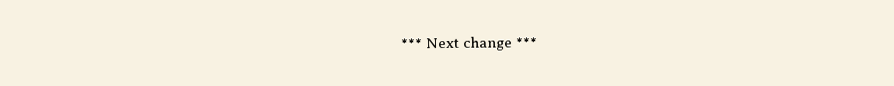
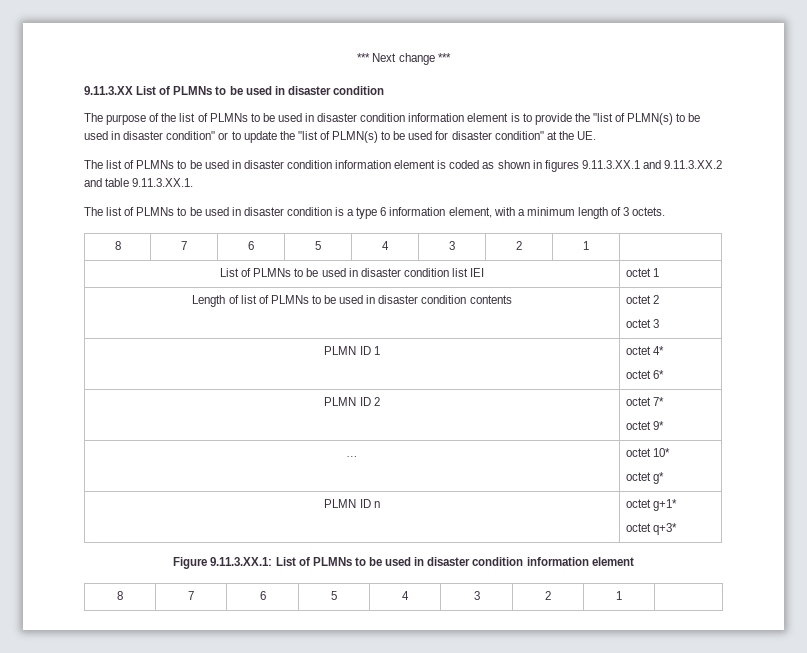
+ 9.11.3.XX List of PLMNs to be used in disaster condition
+ The purpose of the list of PLMNs to be used in disaster condition information element is to provide the "list of PLMN(s) to be used in disaster condition" or to update the "list of PLMN(s) to be used for disaster condition" at the UE.
+ The list of PLMNs to be used in disaster condition information element is coded as shown in figures 9.11.3.XX.1 and 9.11.3.XX.2 and table 9.11.3.XX.1.
+ The list of PLMNs to be used in disaster condition is a type 6 information element, with a minimum length of 3 octets.
+ 8 | 7 | 6 | 5 | 4 | 3 | 2 | 1 |
+ List of PLMNs to be used in disaster condition list IEI | octet 1
+ Length of list of PLMNs to be used in disaster condition contents | octet 2
+ octet 3
+ PLMN ID 1 | octet 4*
+ octet 6*
+ PLMN ID 2 | octet 7*
+ octet 9*
+ … | octet 10*
+ octet g*
+ PLMN ID n | octet g+1*
+ octet q+3*
+ Figure 9.11.3.XX.1: List of PLMNs to be used in disaster condition information element
+ 8 | 7 | 6 | 5 | 4 | 3 | 2 | 1 |

